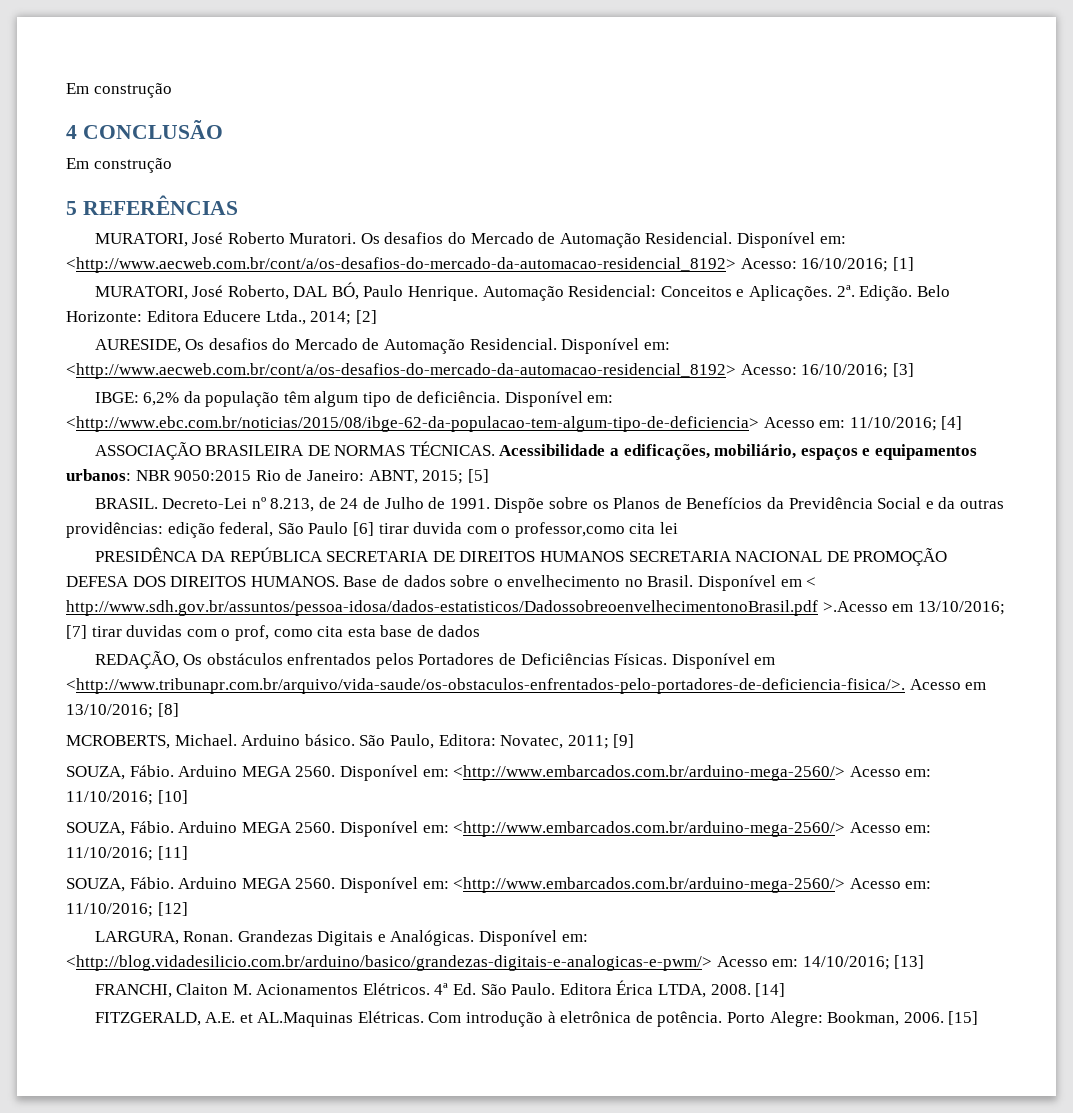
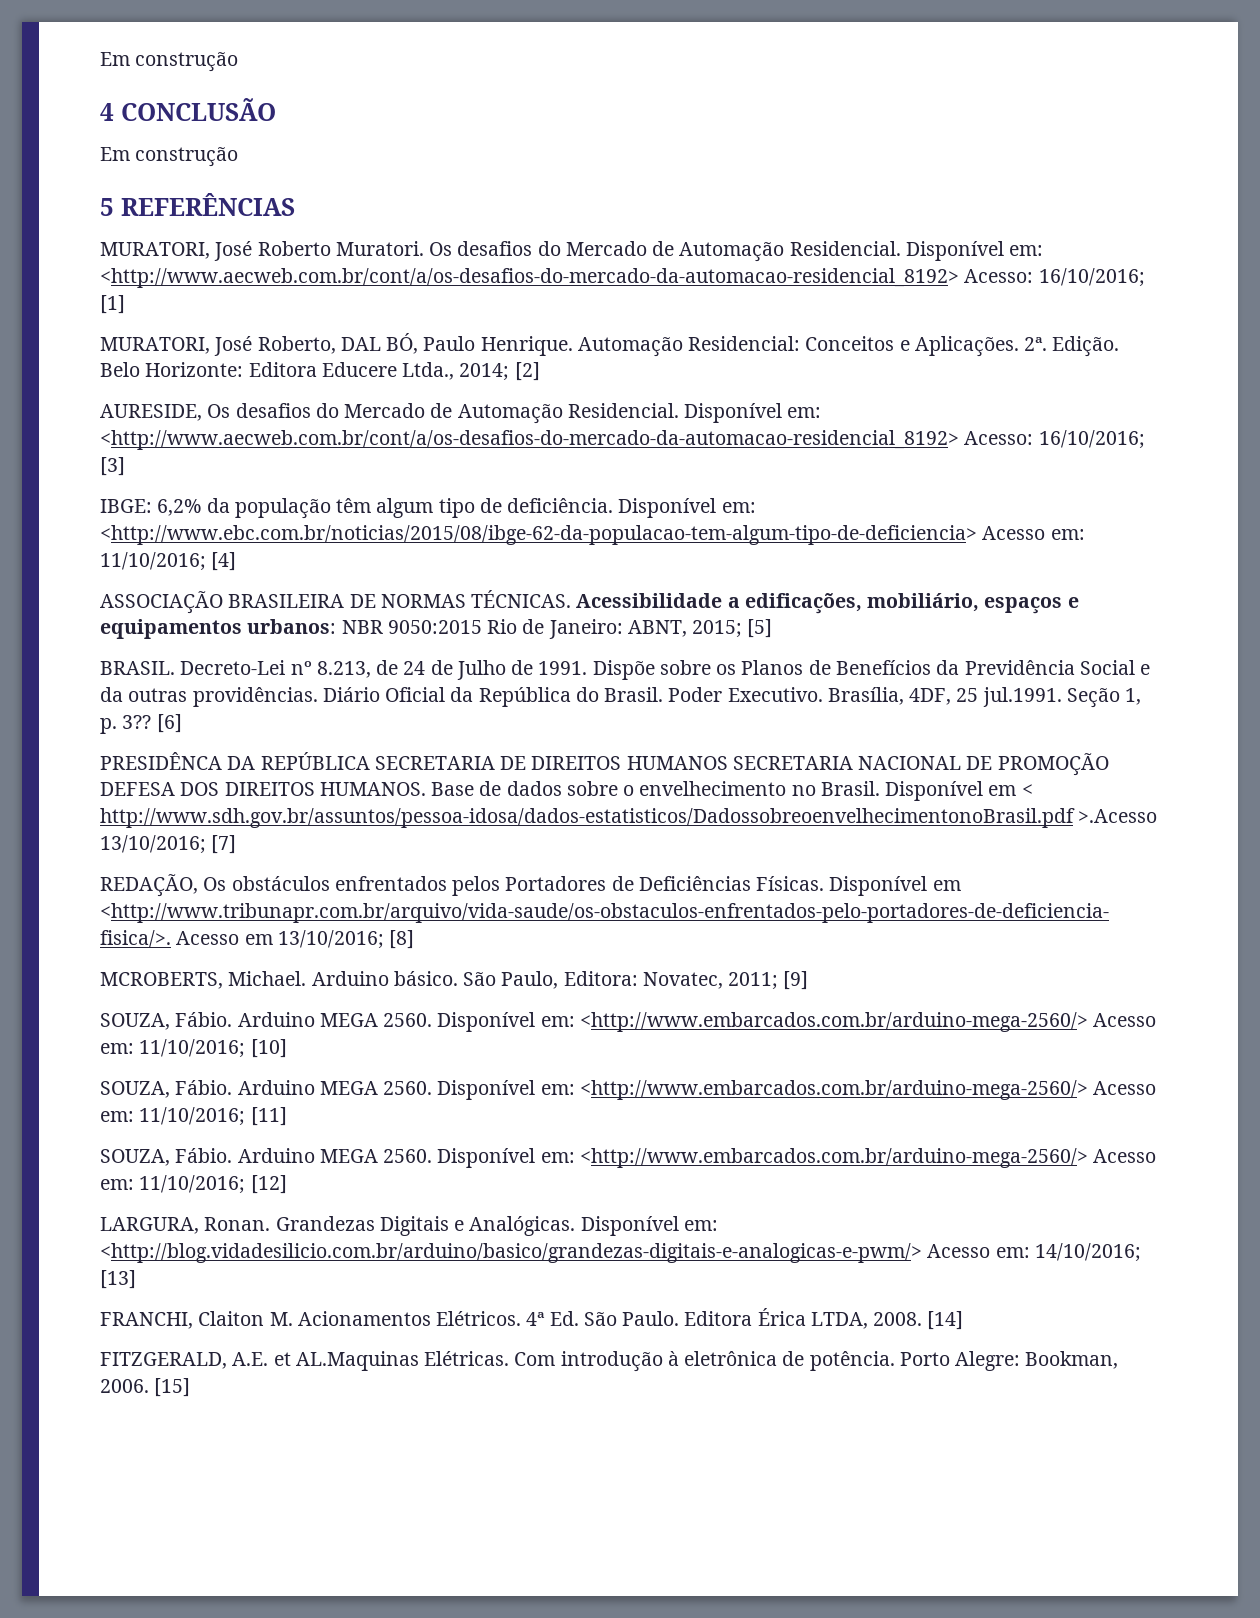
- Dispõe sobre os Planos de Benefícios da Previdência Social e da outras providências: edição federal, São Paulo [6] tirar duvida com o professor,como cita lei
+ Dispõe sobre os Planos de Benefícios da Previdência Social e da outras providências. Diário Oficial da República do Brasil. Poder Executivo. Brasília, 4DF, 25 jul.1991. Seção 1, p. 3?? [6]
- Disponível em < http://www.sdh.gov.br/assuntos/pessoa-idosa/dados-estatisticos/DadossobreoenvelhecimentonoBrasil.pdf >.Acesso em 13/10/2016; [7] tirar duvidas com o prof, como cita esta base de dados
+ Disponível em < http://www.sdh.gov.br/assuntos/pessoa-idosa/dados-estatisticos/DadossobreoenvelhecimentonoBrasil.pdf >.Acesso 13/10/2016; [7]

